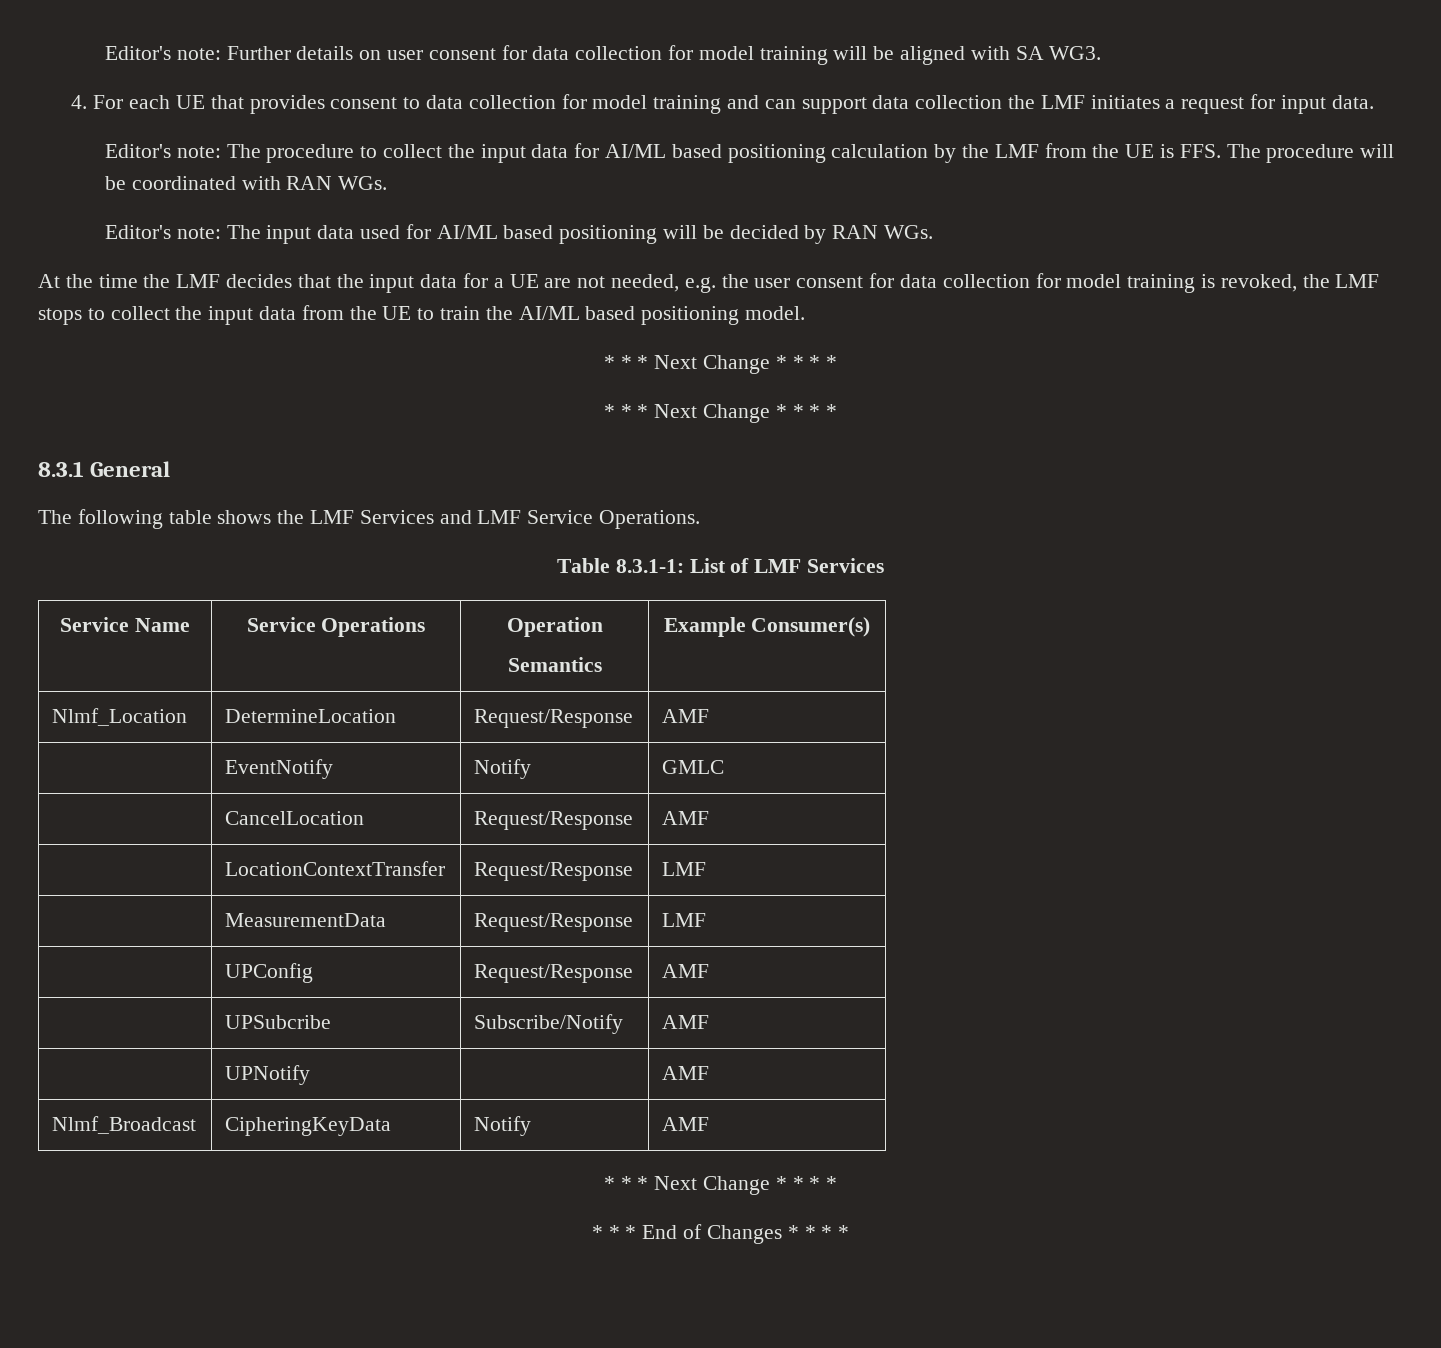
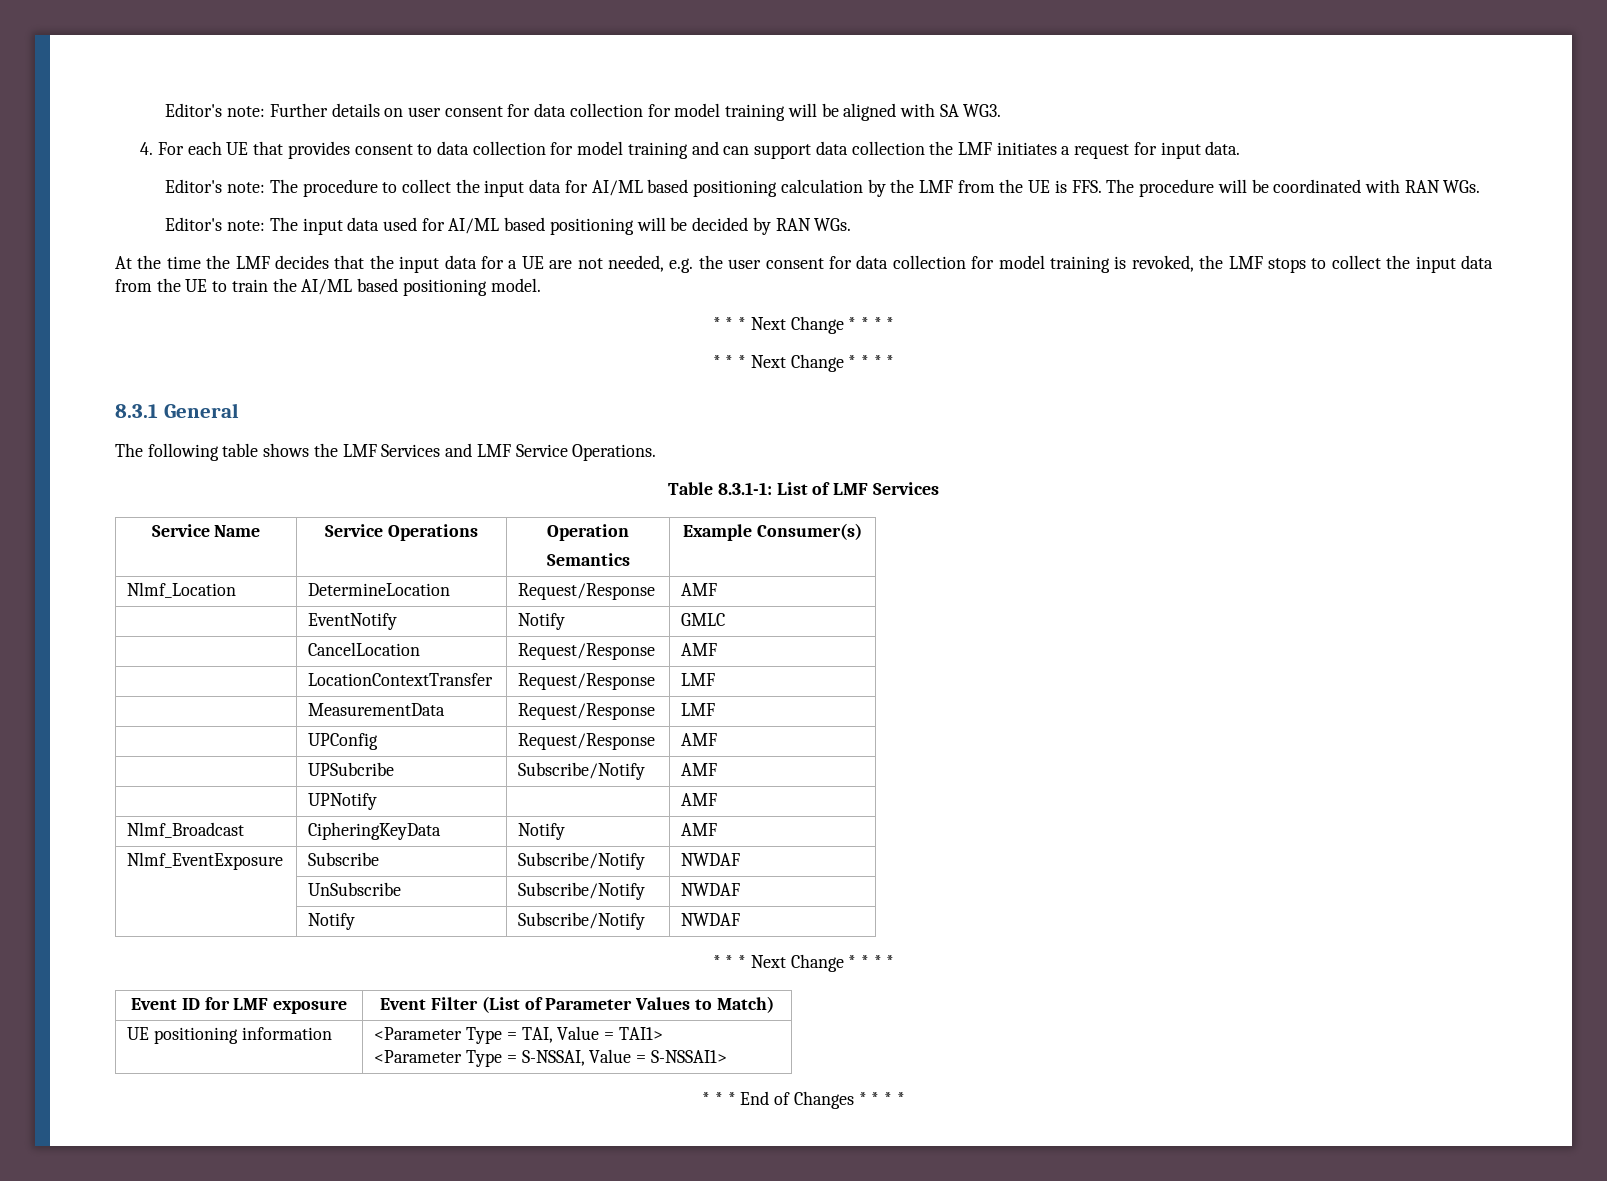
  Nlmf_Broadcast | CipheringKeyData | Notify | AMF
+ Nlmf_EventExposure | Subscribe | Subscribe/Notify | NWDAF
+ | UnSubscribe | Subscribe/Notify | NWDAF
+ | Notify | Subscribe/Notify | NWDAF
  * * * Next Change * * * *
+ Event ID for LMF exposure | Event Filter (List of Parameter Values to Match)
+ UE positioning information | <Parameter Type = TAI, Value = TAI1>
+ <Parameter Type = S-NSSAI, Value = S-NSSAI1>

